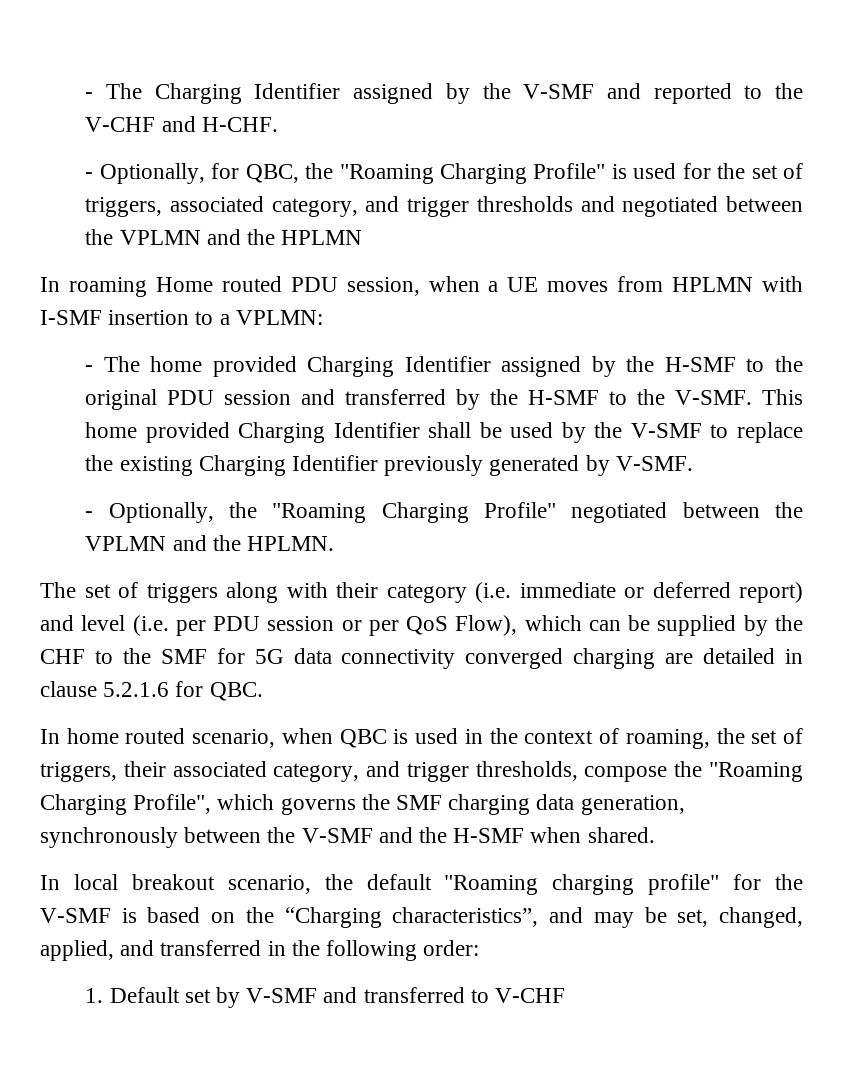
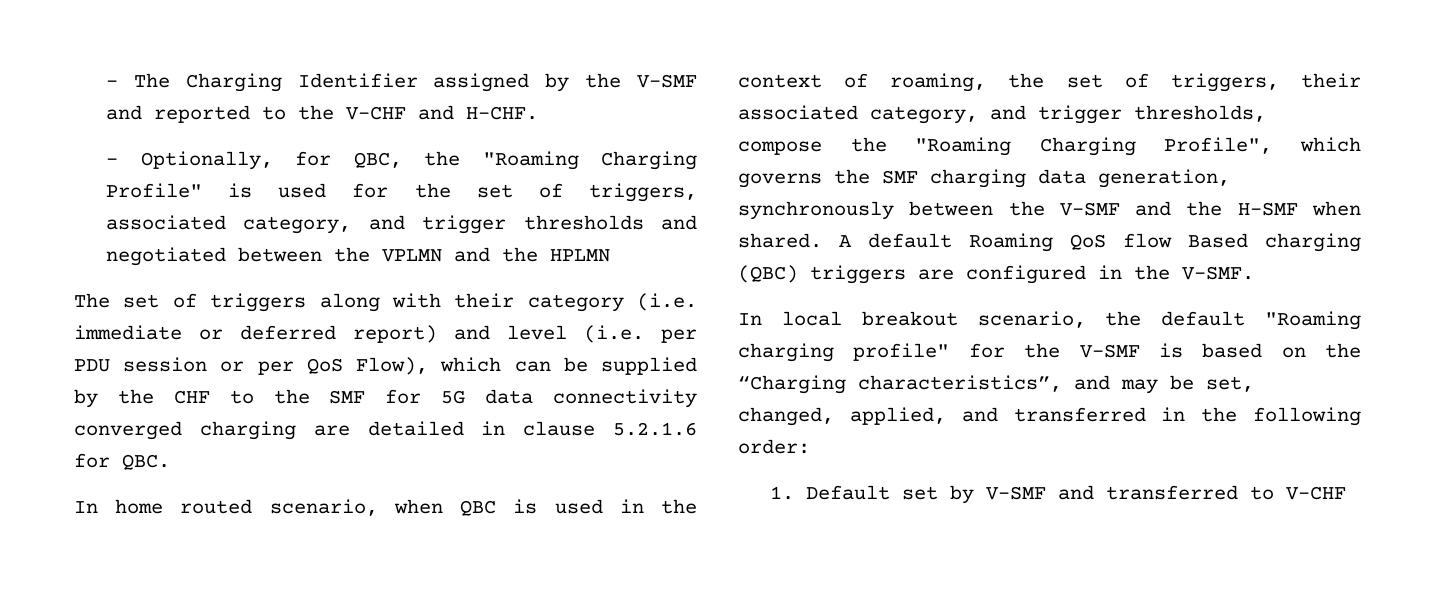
- In roaming Home routed PDU session, when a UE moves from HPLMN with I-SMF insertion to a VPLMN:
- - The home provided Charging Identifier assigned by the H-SMF to the original PDU session and transferred by the H-SMF to the V-SMF. This home provided Charging Identifier shall be used by the V-SMF to replace the existing Charging Identifier previously generated by V-SMF.
- - Optionally, the "Roaming Charging Profile" negotiated between the VPLMN and the HPLMN.
+ A default Roaming QoS flow Based charging (QBC) triggers are configured in the V-SMF.

